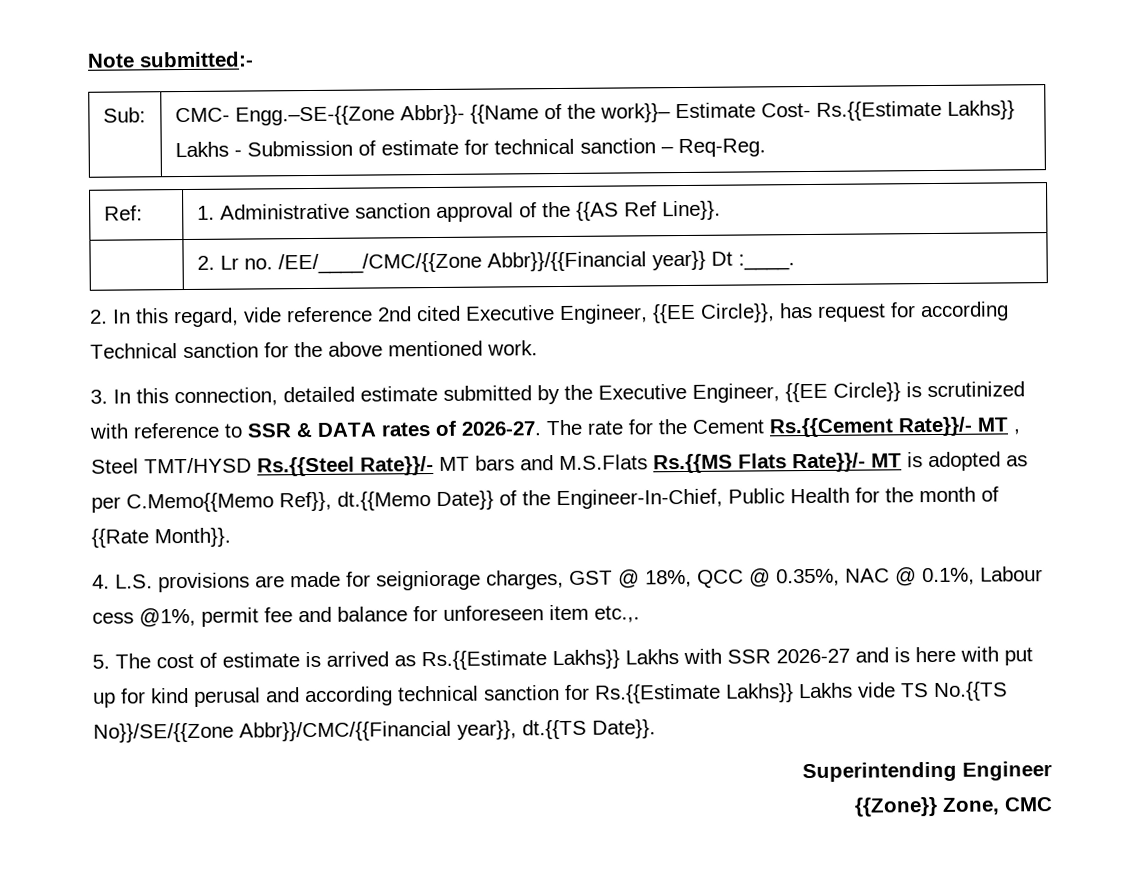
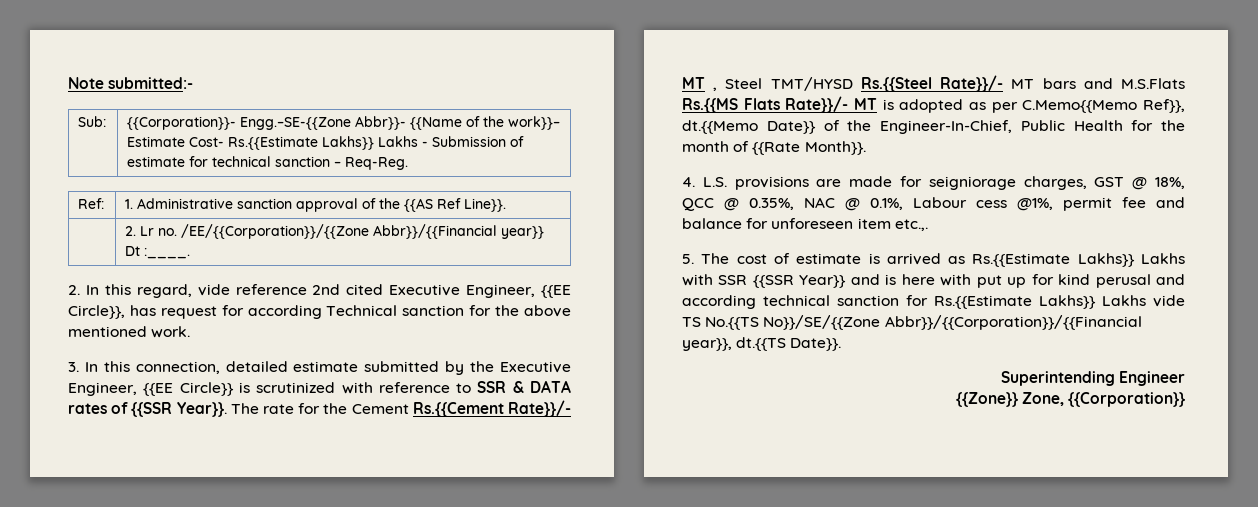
- Sub: | CMC- Engg.–SE-{{Zone Abbr}}- {{Name of the work}}– Estimate Cost- Rs.{{Estimate Lakhs}} Lakhs - Submission of estimate for technical sanction – Req-Reg.
+ Sub: | {{Corporation}}- Engg.–SE-{{Zone Abbr}}- {{Name of the work}}– Estimate Cost- Rs.{{Estimate Lakhs}} Lakhs - Submission of estimate for technical sanction – Req-Reg.
- | 2. Lr no. /EE/____/CMC/{{Zone Abbr}}/{{Financial year}} Dt :____.
+ | 2. Lr no. /EE/{{Corporation}}/{{Zone Abbr}}/{{Financial year}} Dt :____.
- 3. In this connection, detailed estimate submitted by the Executive Engineer, {{EE Circle}} is scrutinized with reference to SSR & DATA rates of 2026-27.
+ 3. In this connection, detailed estimate submitted by the Executive Engineer, {{EE Circle}} is scrutinized with reference to SSR & DATA rates of {{SSR Year}}.
- 5. The cost of estimate is arrived as Rs.{{Estimate Lakhs}} Lakhs with SSR 2026-27 and is here with put up for kind perusal and according technical sanction for Rs.{{Estimate Lakhs}} Lakhs vide TS No.{{TS No}}/SE/{{Zone Abbr}}/CMC/{{Financial year}}, dt.{{TS Date}}.
+ 5. The cost of estimate is arrived as Rs.{{Estimate Lakhs}} Lakhs with SSR {{SSR Year}} and is here with put up for kind perusal and according technical sanction for Rs.{{Estimate Lakhs}} Lakhs vide TS No.{{TS No}}/SE/{{Zone Abbr}}/{{Corporation}}/{{Financial year}}, dt.{{TS Date}}.
- {{Zone}} Zone, CMC
+ {{Zone}} Zone, {{Corporation}}

